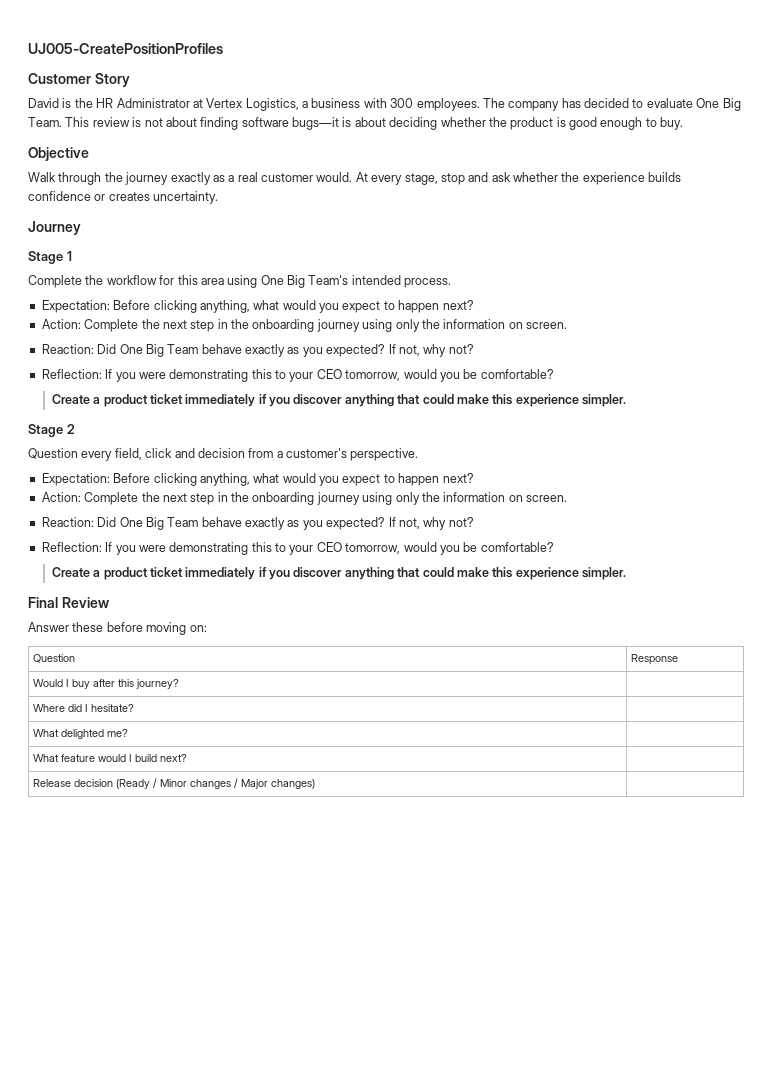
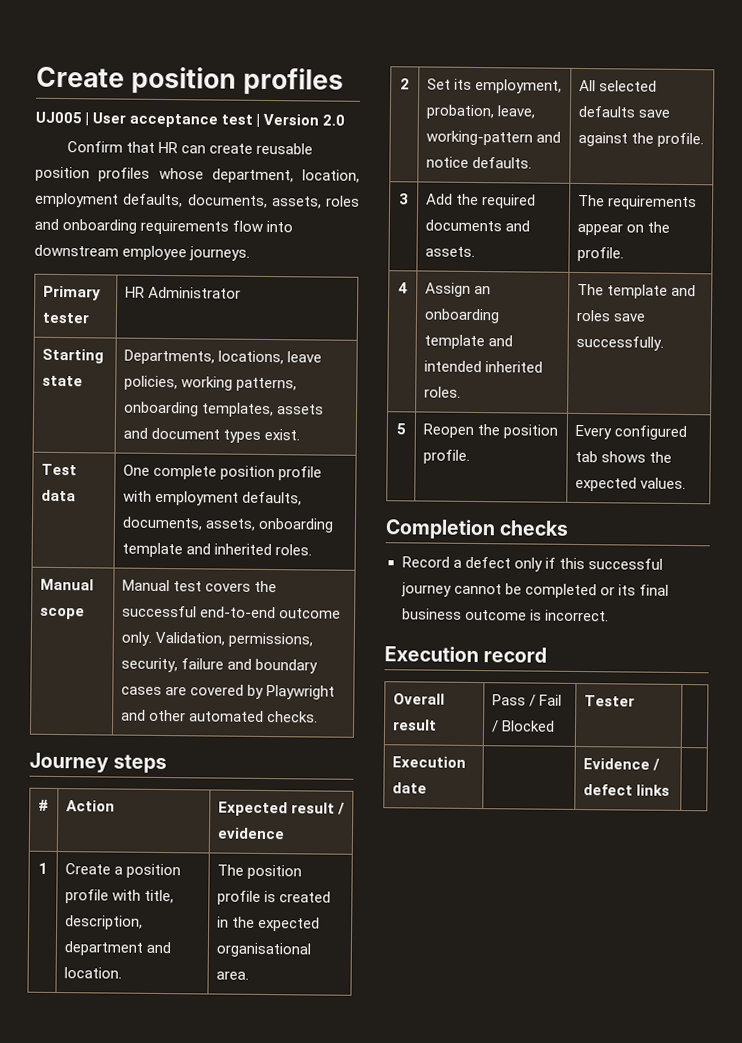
- UJ005-CreatePositionProfiles
- Customer Story
- David is the HR Administrator at Vertex Logistics, a business with 300 employees. The company has decided to evaluate One Big Team. This review is not about finding software bugs—it is about deciding whether the product is good enough to buy.
- Objective
- Walk through the journey exactly as a real customer would. At every stage, stop and ask whether the experience builds confidence or creates uncertainty.
- Journey
- Stage 1
- Complete the workflow for this area using One Big Team's intended process.
- Expectation: Before clicking anything, what would you expect to happen next?
- Action: Complete the next step in the onboarding journey using only the information on screen.
- Reaction: Did One Big Team behave exactly as you expected? If not, why not?
- Reflection: If you were demonstrating this to your CEO tomorrow, would you be comfortable?
- Create a product ticket immediately if you discover anything that could make this experience simpler.
- Stage 2
- Question every field, click and decision from a customer's perspective.
- Expectation: Before clicking anything, what would you expect to happen next?
- Action: Complete the next step in the onboarding journey using only the information on screen.
- Reaction: Did One Big Team behave exactly as you expected? If not, why not?
- Reflection: If you were demonstrating this to your CEO tomorrow, would you be comfortable?
- Create a product ticket immediately if you discover anything that could make this experience simpler.
- Final Review
- Answer these before moving on:
- Question | Response
- Would I buy after this journey? |
- Where did I hesitate? |
- What delighted me? |
- What feature would I build next? |
- Release decision (Ready / Minor changes / Major changes) |
+ Create position profiles
+ UJ005 | User acceptance test | Version 2.0
+ Confirm that HR can create reusable position profiles whose department, location, employment defaults, documents, assets, roles and onboarding requirements flow into downstream employee journeys.
+ Primary tester | HR Administrator
+ Starting state | Departments, locations, leave policies, working patterns, onboarding templates, assets and document types exist.
+ Test data | One complete position profile with employment defaults, documents, assets, onboarding template and inherited roles.
+ Manual scope | Manual test covers the successful end-to-end outcome only. Validation, permissions, security, failure and boundary cases are covered by Playwright and other automated checks.
+ Journey steps
+ # | Action | Expected result / evidence
+ 1 | Create a position profile with title, description, department and location. | The position profile is created in the expected organisational area.
+ 2 | Set its employment, probation, leave, working-pattern and notice defaults. | All selected defaults save against the profile.
+ 3 | Add the required documents and assets. | The requirements appear on the profile.
+ 4 | Assign an onboarding template and intended inherited roles. | The template and roles save successfully.
+ 5 | Reopen the position profile. | Every configured tab shows the expected values.
+ Completion checks
+ Record a defect only if this successful journey cannot be completed or its final business outcome is incorrect.
+ Execution record
+ Overall result | Pass / Fail / Blocked | Tester |
+ Execution date | | Evidence / defect links |

